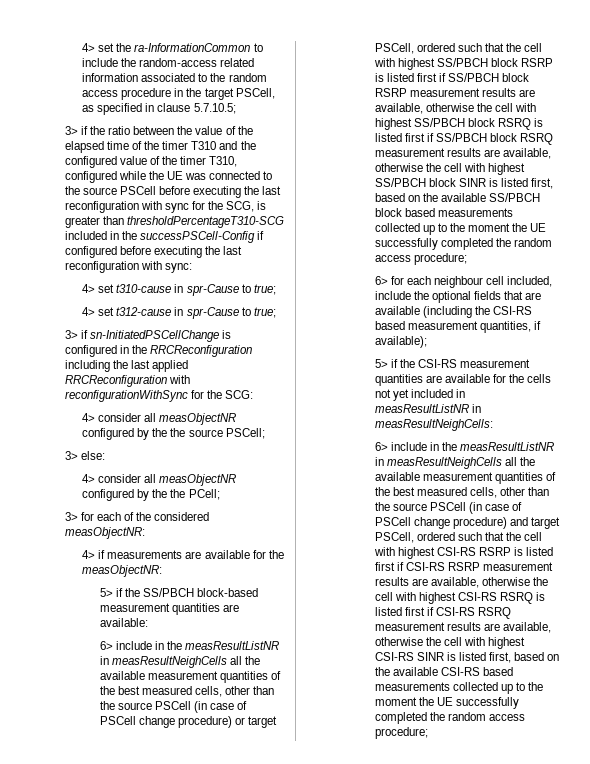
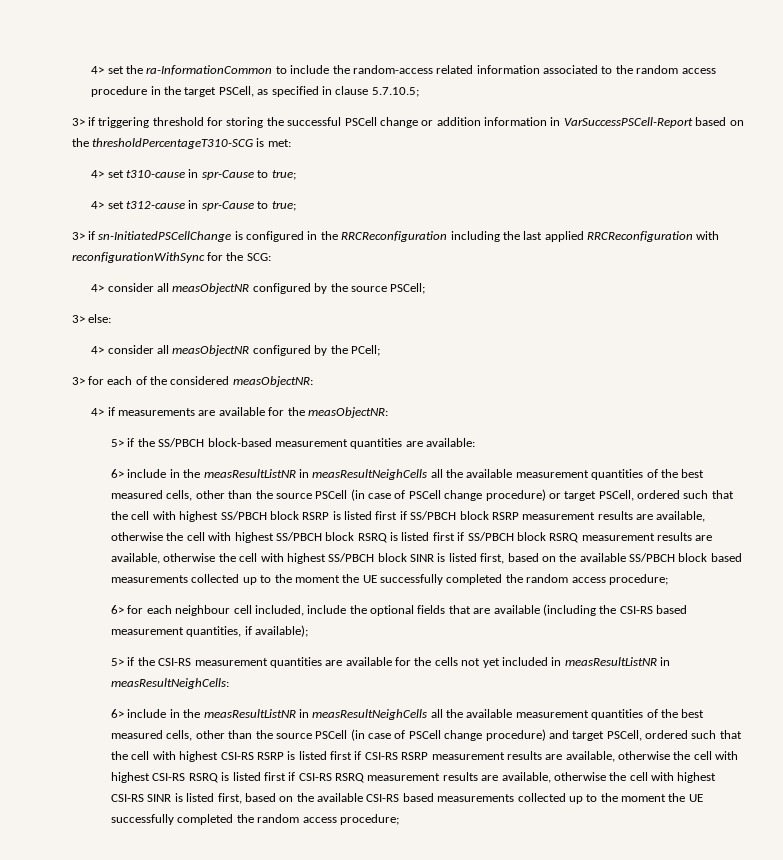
- 3> if the ratio between the value of the elapsed time of the timer T310 and the configured value of the timer T310, configured while the UE was connected to the source PSCell before executing the last reconfiguration with sync for the SCG, is greater than thresholdPercentageT310-SCG included in the successPSCell-Config if configured before executing the last reconfiguration with sync:
+ 3> if triggering threshold for storing the successful PSCell change or addition information in VarSuccessPSCell-Report based on the thresholdPercentageT310-SCG is met:
- 4> consider all measObjectNR configured by the the source PSCell;
+ 4> consider all measObjectNR configured by the source PSCell;
- 4> consider all measObjectNR configured by the the PCell;
+ 4> consider all measObjectNR configured by the PCell;

